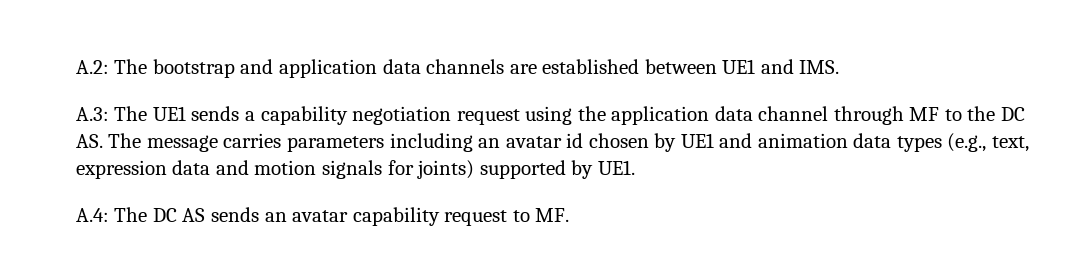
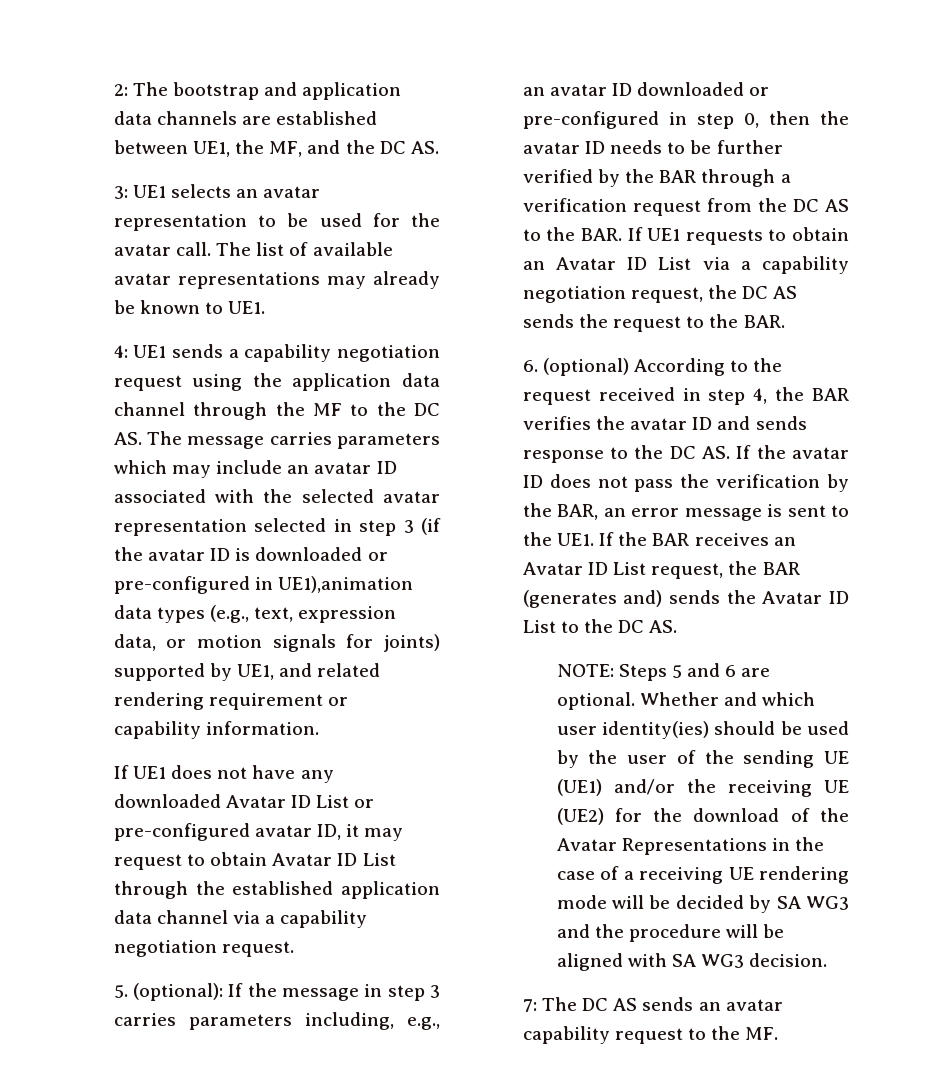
- A.2: The bootstrap and application data channels are established between UE1 and IMS.
- A.3: The UE1 sends a capability negotiation request using the application data channel through MF to the DC AS. The message carries parameters including an avatar id chosen by UE1 and animation data types (e.g., text, expression data and motion signals for joints) supported by UE1.
- A.4: The DC AS sends an avatar capability request to MF.
+ 2: The bootstrap and application data channels are established between UE1, the MF, and the DC AS.
+ 3: UE1 selects an avatar representation to be used for the avatar call. The list of available avatar representations may already be known to UE1.
+ 4: UE1 sends a capability negotiation request using the application data channel through the MF to the DC AS. The message carries parameters which may include an avatar ID associated with the selected avatar representation selected in step 3 (if the avatar ID is downloaded or pre-configured in UE1),animation data types (e.g., text, expression data, or motion signals for joints) supported by UE1, and related rendering requirement or capability information.
+ If UE1 does not have any downloaded Avatar ID List or pre-configured avatar ID, it may request to obtain Avatar ID List through the established application data channel via a capability negotiation request.
+ 5. (optional): If the message in step 3 carries parameters including, e.g., an avatar ID downloaded or pre-configured in step 0, then the avatar ID needs to be further verified by the BAR through a verification request from the DC AS to the BAR. If UE1 requests to obtain an Avatar ID List via a capability negotiation request, the DC AS sends the request to the BAR.
+ 6. (optional) According to the request received in step 4, the BAR verifies the avatar ID and sends response to the DC AS. If the avatar ID does not pass the verification by the BAR, an error message is sent to the UE1. If the BAR receives an Avatar ID List request, the BAR (generates and) sends the Avatar ID List to the DC AS.
+ NOTE: Steps 5 and 6 are optional. Whether and which user identity(ies) should be used by the user of the sending UE (UE1) and/or the receiving UE (UE2) for the download of the Avatar Representations in the case of a receiving UE rendering mode will be decided by SA WG3 and the procedure will be aligned with SA WG3 decision.
+ 7: The DC AS sends an avatar capability request to the MF.

